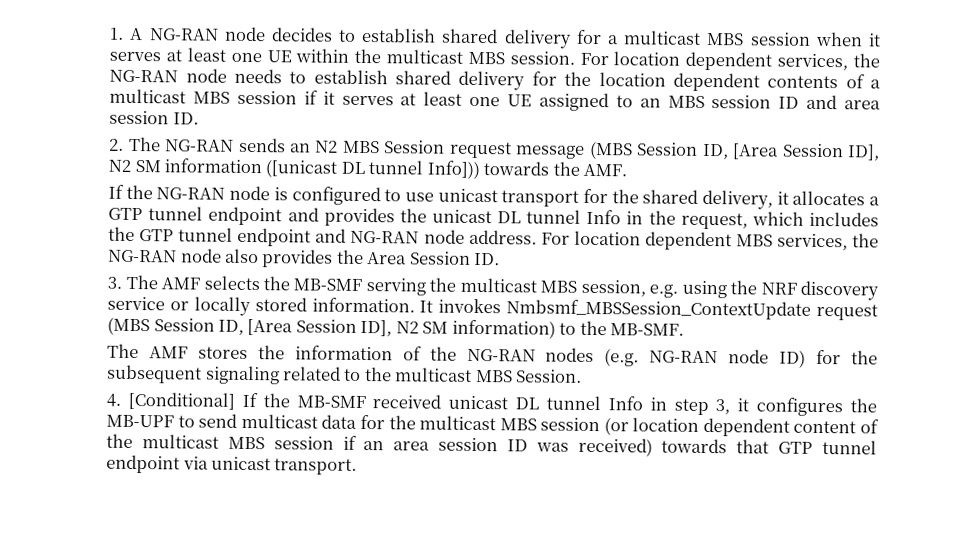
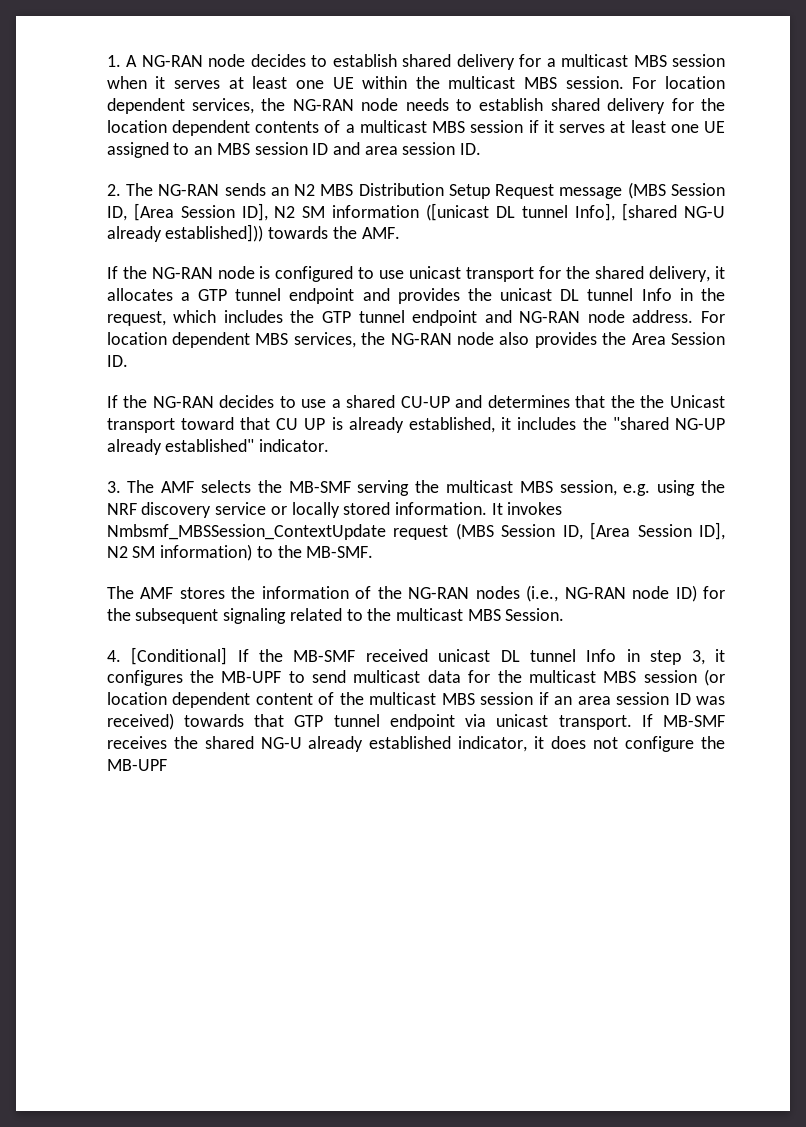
- 2. The NG-RAN sends an N2 MBS Session request message (MBS Session ID, [Area Session ID], N2 SM information ([unicast DL tunnel Info])) towards the AMF.
+ 2. The NG-RAN sends an N2 MBS Distribution Setup Request message (MBS Session ID, [Area Session ID], N2 SM information ([unicast DL tunnel Info], [shared NG-U already established])) towards the AMF.
+ If the NG-RAN decides to use a shared CU-UP and determines that the the Unicast transport toward that CU UP is already established, it includes the "shared NG-UP already established" indicator.
- The AMF stores the information of the NG-RAN nodes (e.g. NG-RAN node ID) for the subsequent signaling related to the multicast MBS Session.
+ The AMF stores the information of the NG-RAN nodes (i.e., NG-RAN node ID) for the subsequent signaling related to the multicast MBS Session.
+ If MB-SMF receives the shared NG-U already established indicator, it does not configure the MB-UPF

